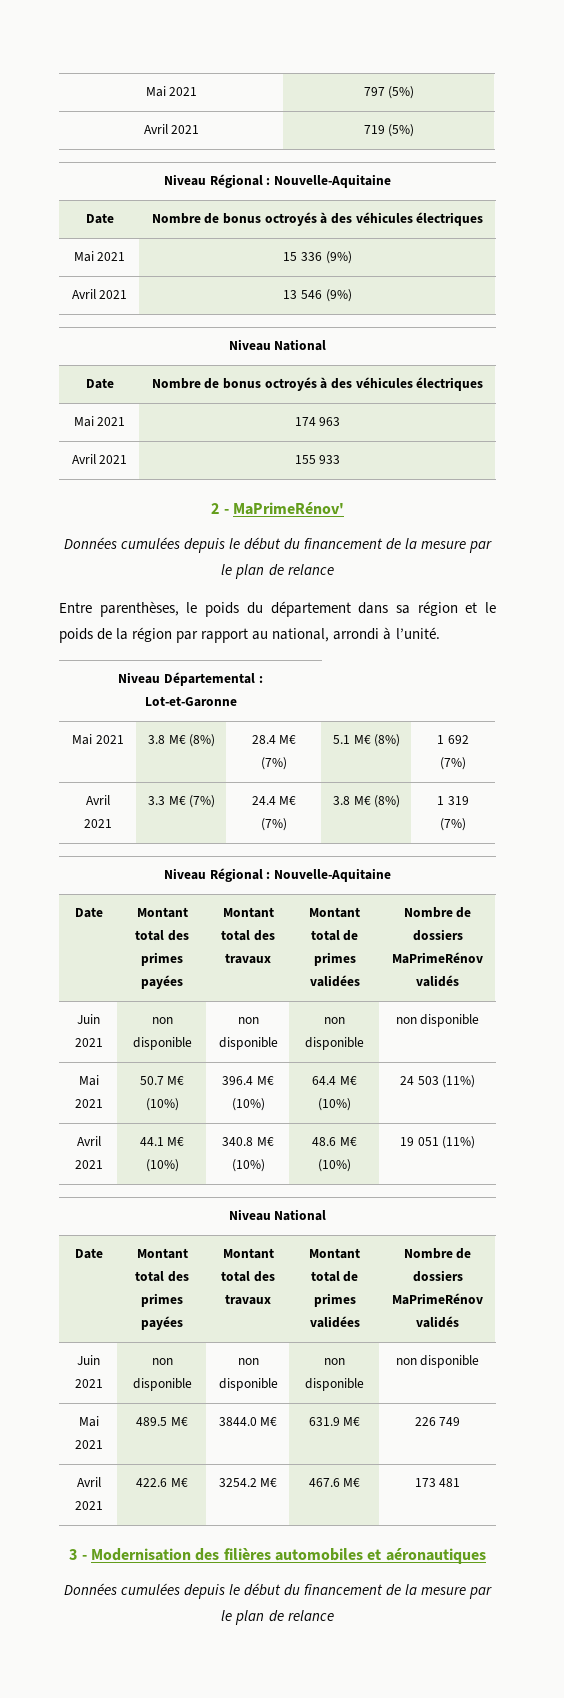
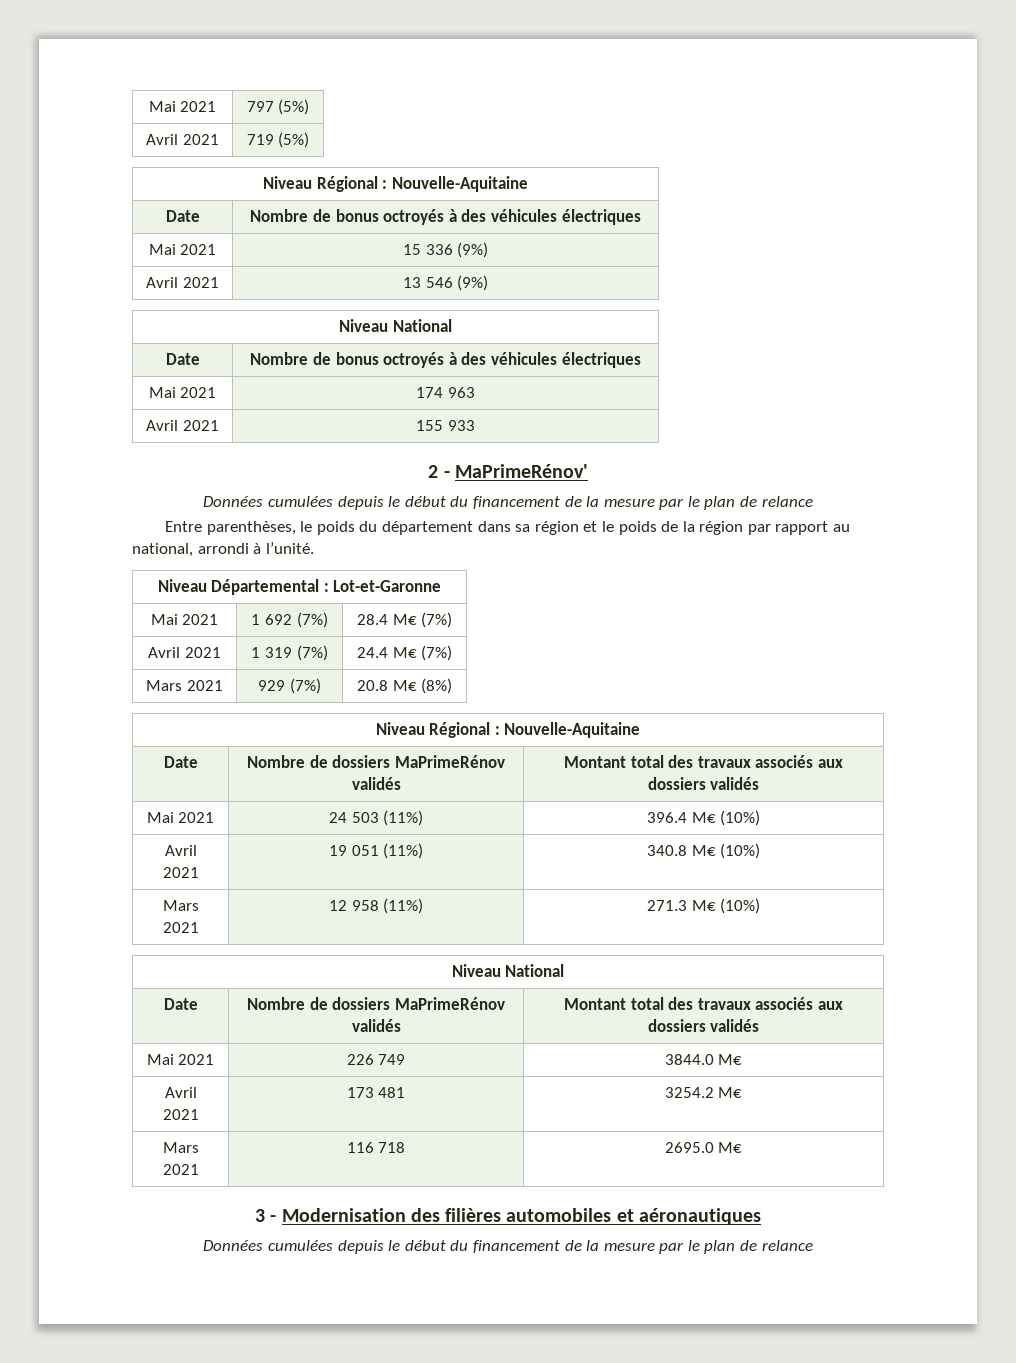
- Mai 2021 | 3.8 M€ (8%) | 28.4 M€ (7%) | 5.1 M€ (8%) | 1 692 (7%)
- Avril 2021 | 3.3 M€ (7%) | 24.4 M€ (7%) | 3.8 M€ (8%) | 1 319 (7%)
+ Mai 2021 | 1 692 (7%) | 28.4 M€ (7%)
+ Avril 2021 | 1 319 (7%) | 24.4 M€ (7%)
+ Mars 2021 | 929 (7%) | 20.8 M€ (8%)
  Niveau Régional : Nouvelle-Aquitaine
- Date | Montant total des primes payées | Montant total des travaux | Montant total de primes validées | Nombre de dossiers MaPrimeRénov validés
- Juin 2021 | non disponible | non disponible | non disponible | non disponible
- Mai 2021 | 50.7 M€ (10%) | 396.4 M€ (10%) | 64.4 M€ (10%) | 24 503 (11%)
- Avril 2021 | 44.1 M€ (10%) | 340.8 M€ (10%) | 48.6 M€ (10%) | 19 051 (11%)
+ Date | Nombre de dossiers MaPrimeRénov validés | Montant total des travaux associés aux dossiers validés
+ Mai 2021 | 24 503 (11%) | 396.4 M€ (10%)
+ Avril 2021 | 19 051 (11%) | 340.8 M€ (10%)
+ Mars 2021 | 12 958 (11%) | 271.3 M€ (10%)
  Niveau National
- Date | Montant total des primes payées | Montant total des travaux | Montant total de primes validées | Nombre de dossiers MaPrimeRénov validés
- Juin 2021 | non disponible | non disponible | non disponible | non disponible
- Mai 2021 | 489.5 M€ | 3844.0 M€ | 631.9 M€ | 226 749
- Avril 2021 | 422.6 M€ | 3254.2 M€ | 467.6 M€ | 173 481
+ Date | Nombre de dossiers MaPrimeRénov validés | Montant total des travaux associés aux dossiers validés
+ Mai 2021 | 226 749 | 3844.0 M€
+ Avril 2021 | 173 481 | 3254.2 M€
+ Mars 2021 | 116 718 | 2695.0 M€

